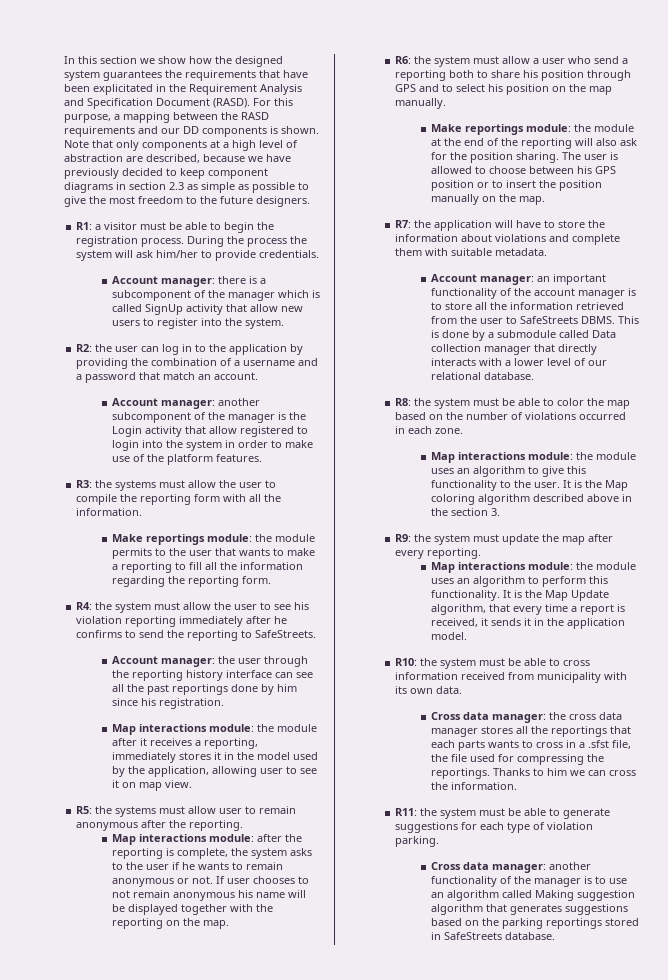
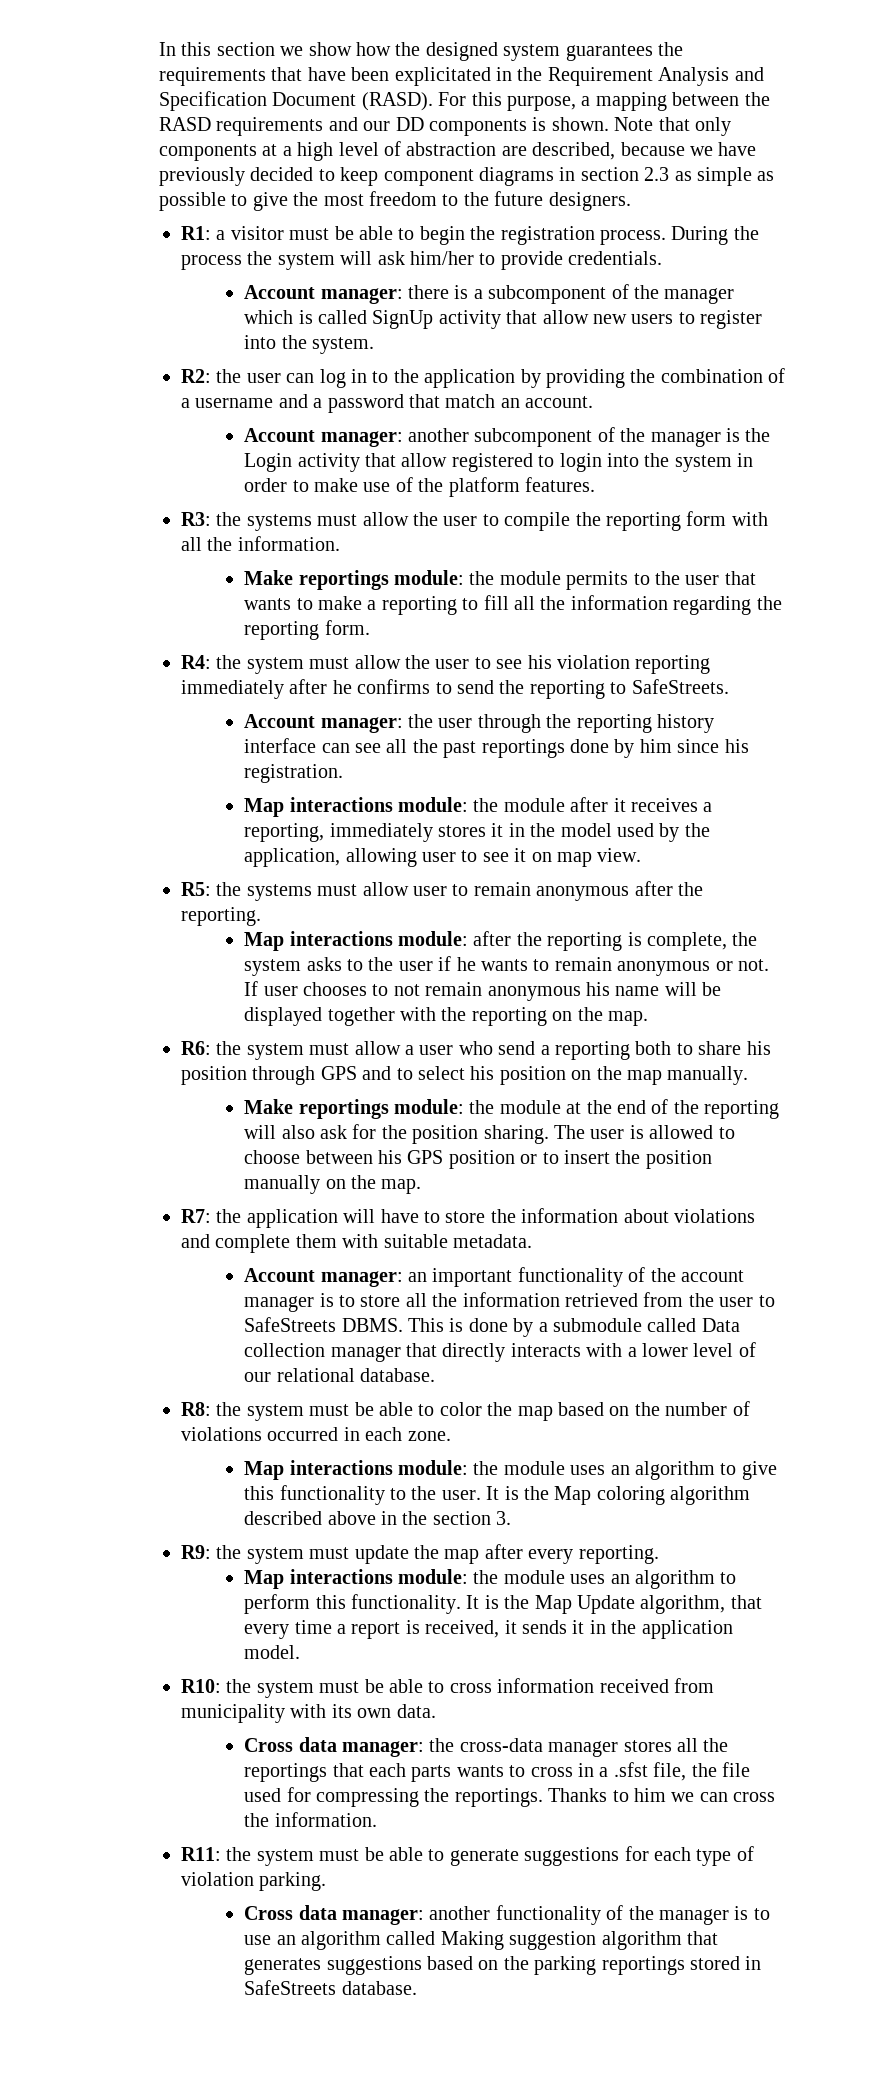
- Cross data manager: the cross data manager stores all the reportings that each parts wants to cross in a .sfst file, the file used for compressing the reportings.
+ Cross data manager: the cross-data manager stores all the reportings that each parts wants to cross in a .sfst file, the file used for compressing the reportings.

